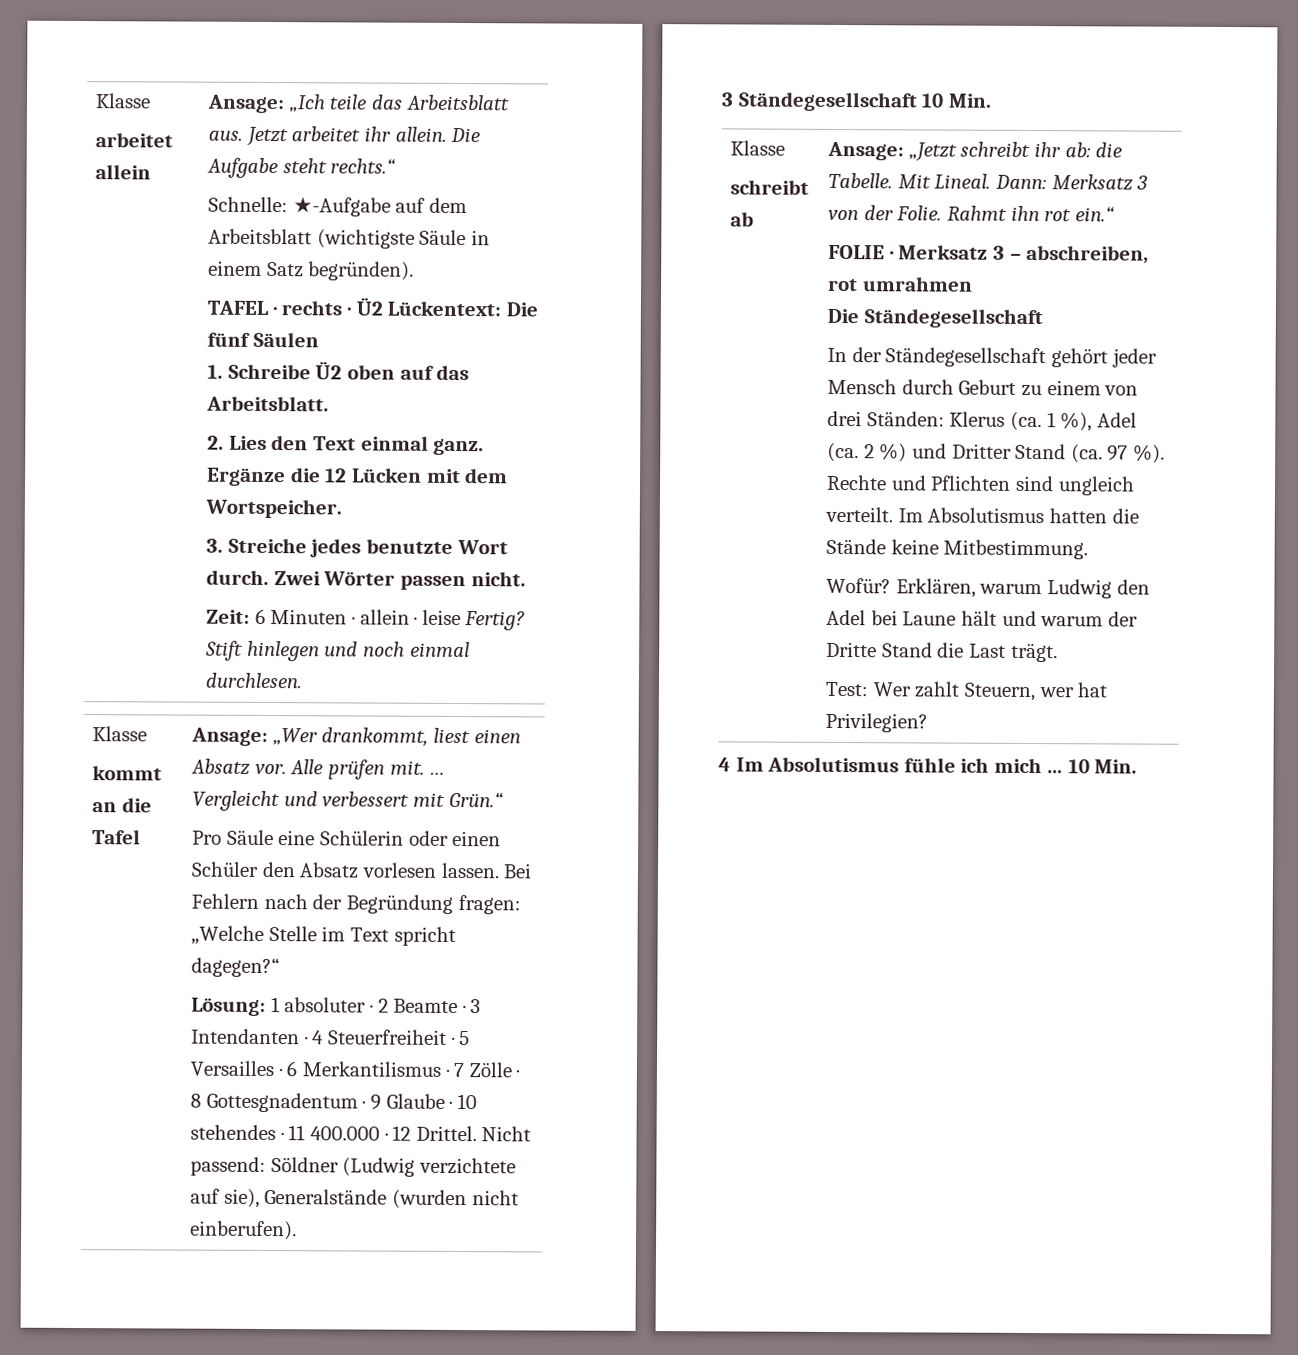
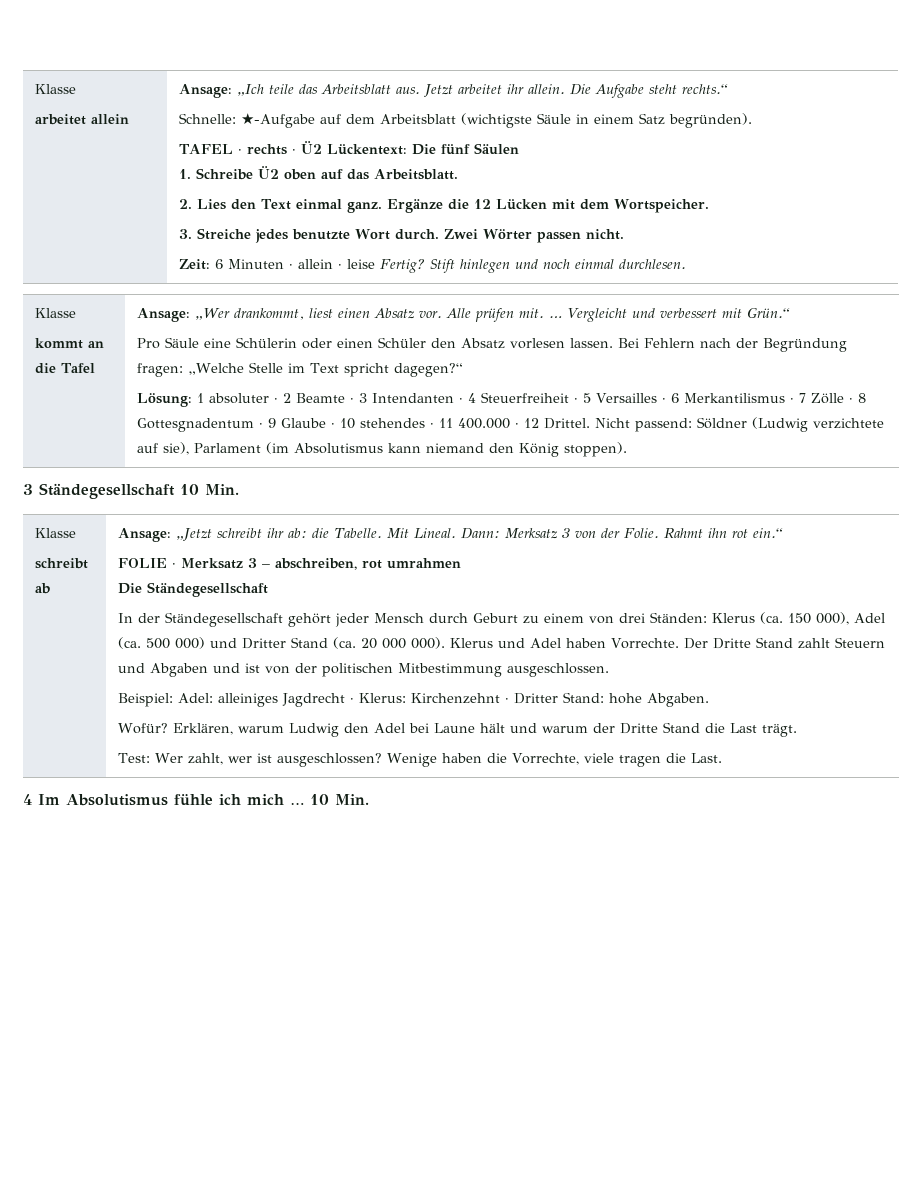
- Nicht passend: Söldner (Ludwig verzichtete auf sie), Generalstände (wurden nicht einberufen).
+ Nicht passend: Söldner (Ludwig verzichtete auf sie), Parlament (im Absolutismus kann niemand den König stoppen).
- In der Ständegesellschaft gehört jeder Mensch durch Geburt zu einem von drei Ständen: Klerus (ca. 1 %), Adel (ca. 2 %) und Dritter Stand (ca. 97 %). Rechte und Pflichten sind ungleich verteilt. Im Absolutismus hatten die Stände keine Mitbestimmung.
+ In der Ständegesellschaft gehört jeder Mensch durch Geburt zu einem von drei Ständen: Klerus (ca. 150 000), Adel (ca. 500 000) und Dritter Stand (ca. 20 000 000). Klerus und Adel haben Vorrechte. Der Dritte Stand zahlt Steuern und Abgaben und ist von der politischen Mitbestimmung ausgeschlossen.
+ Beispiel: Adel: alleiniges Jagdrecht · Klerus: Kirchenzehnt · Dritter Stand: hohe Abgaben.
- Test: Wer zahlt Steuern, wer hat Privilegien?
+ Test: Wer zahlt, wer ist ausgeschlossen? Wenige haben die Vorrechte, viele tragen die Last.

